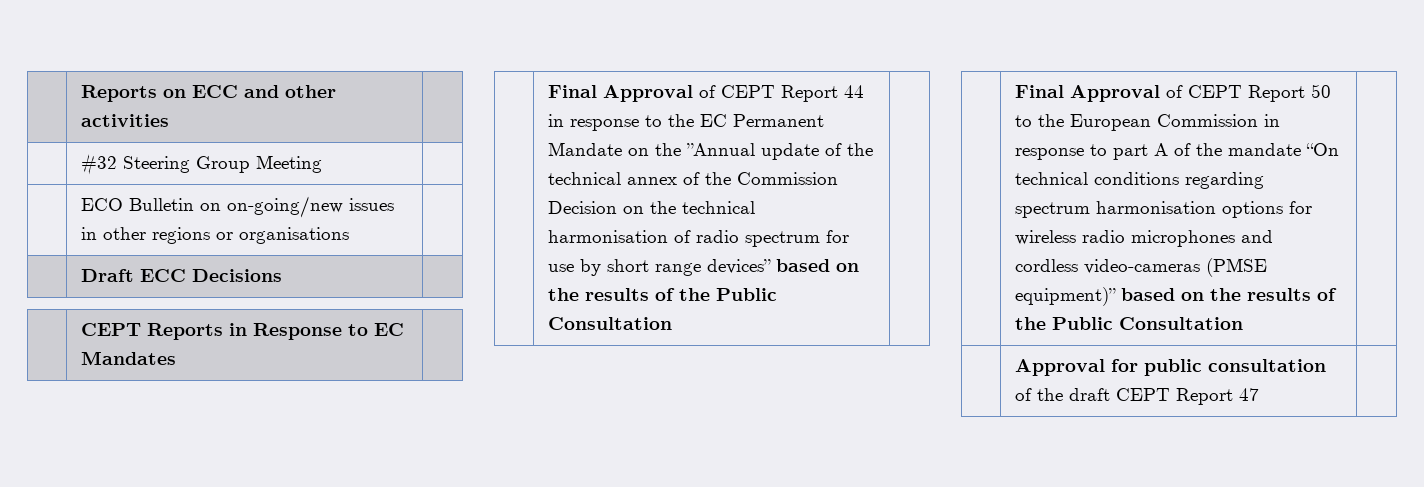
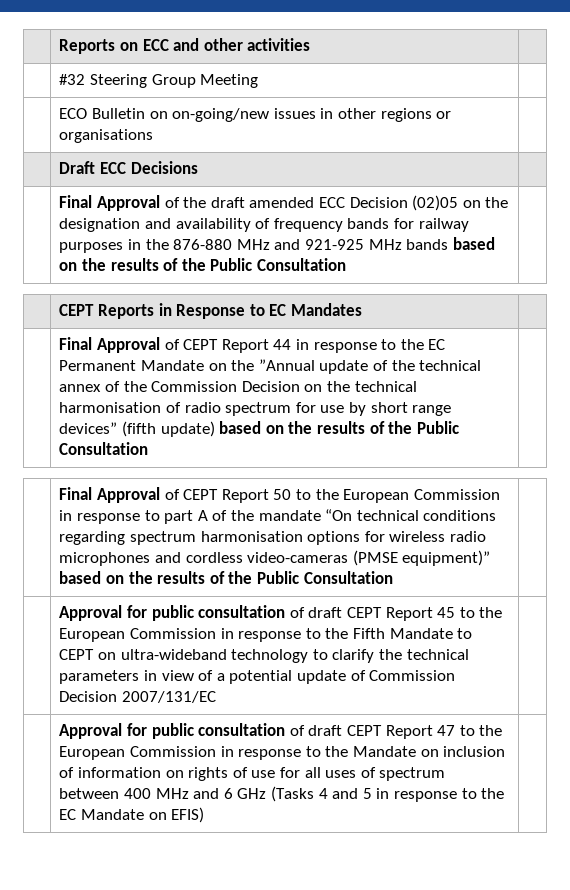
+ | Final Approval of the draft amended ECC Decision (02)05 on the designation and availability of frequency bands for railway purposes in the 876-880 MHz and 921-925 MHz bands based on the results of the Public Consultation |
- Final Approval of CEPT Report 44 in response to the EC Permanent Mandate on the ”Annual update of the technical annex of the Commission Decision on the technical harmonisation of radio spectrum for use by short range devices” based on the results of the Public Consultation
+ Final Approval of CEPT Report 44 in response to the EC Permanent Mandate on the ”Annual update of the technical annex of the Commission Decision on the technical harmonisation of radio spectrum for use by short range devices” (fifth update) based on the results of the Public Consultation
- | Approval for public consultation of the draft CEPT Report 47 |
+ | Approval for public consultation of draft CEPT Report 45 to the European Commission in response to the Fifth Mandate to CEPT on ultra-wideband technology to clarify the technical parameters in view of a potential update of Commission Decision 2007/131/EC |
+ | Approval for public consultation of draft CEPT Report 47 to the European Commission in response to the Mandate on inclusion of information on rights of use for all uses of spectrum between 400 MHz and 6 GHz (Tasks 4 and 5 in response to the EC Mandate on EFIS)

